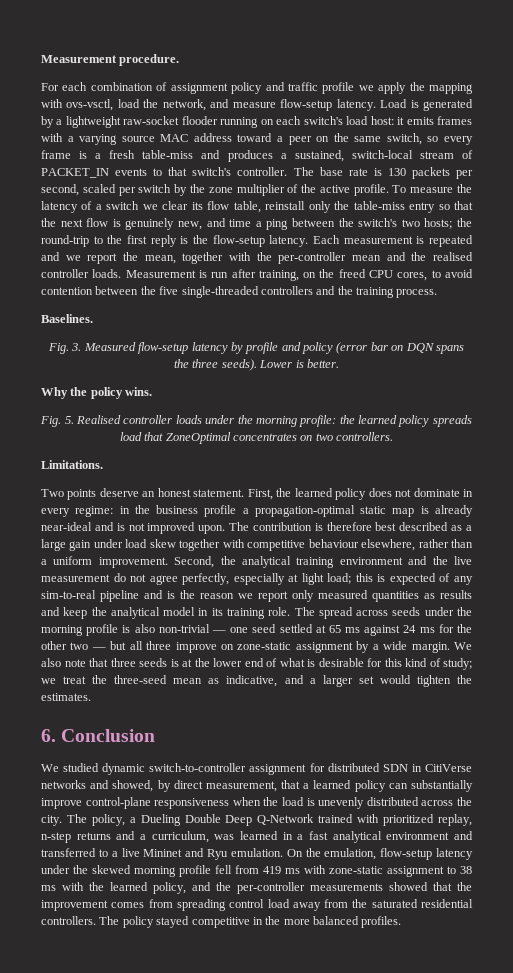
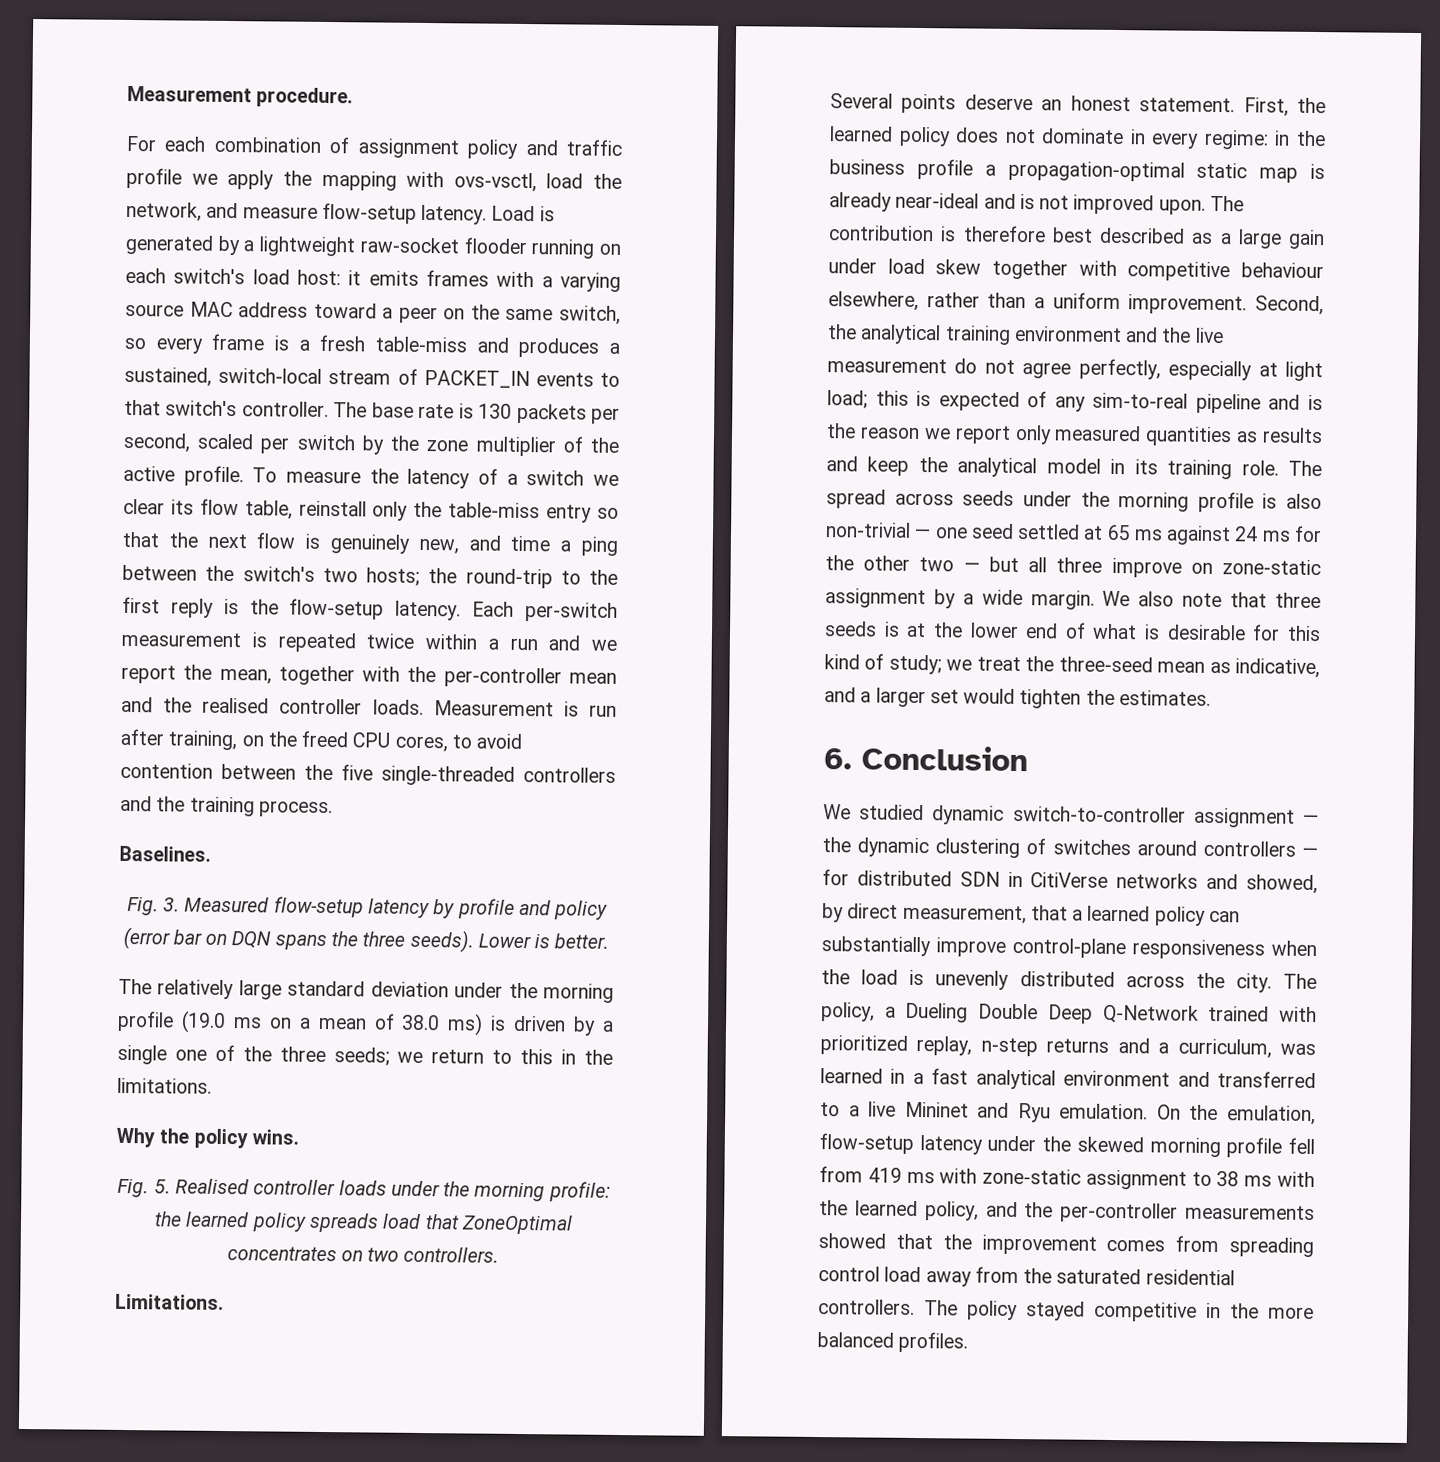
- Each measurement is repeated and we report the mean, together with the per-controller mean and the realised controller loads.
+ Each per-switch measurement is repeated twice within a run and we report the mean, together with the per-controller mean and the realised controller loads.
+ The relatively large standard deviation under the morning profile (19.0 ms on a mean of 38.0 ms) is driven by a single one of the three seeds; we return to this in the limitations.
- Two points deserve an honest statement.
+ Several points deserve an honest statement.
- We studied dynamic switch-to-controller assignment for distributed SDN in CitiVerse networks and showed, by direct measurement, that a learned policy can substantially improve control-plane responsiveness when the load is unevenly distributed across the city.
+ We studied dynamic switch-to-controller assignment — the dynamic clustering of switches around controllers — for distributed SDN in CitiVerse networks and showed, by direct measurement, that a learned policy can substantially improve control-plane responsiveness when the load is unevenly distributed across the city.

